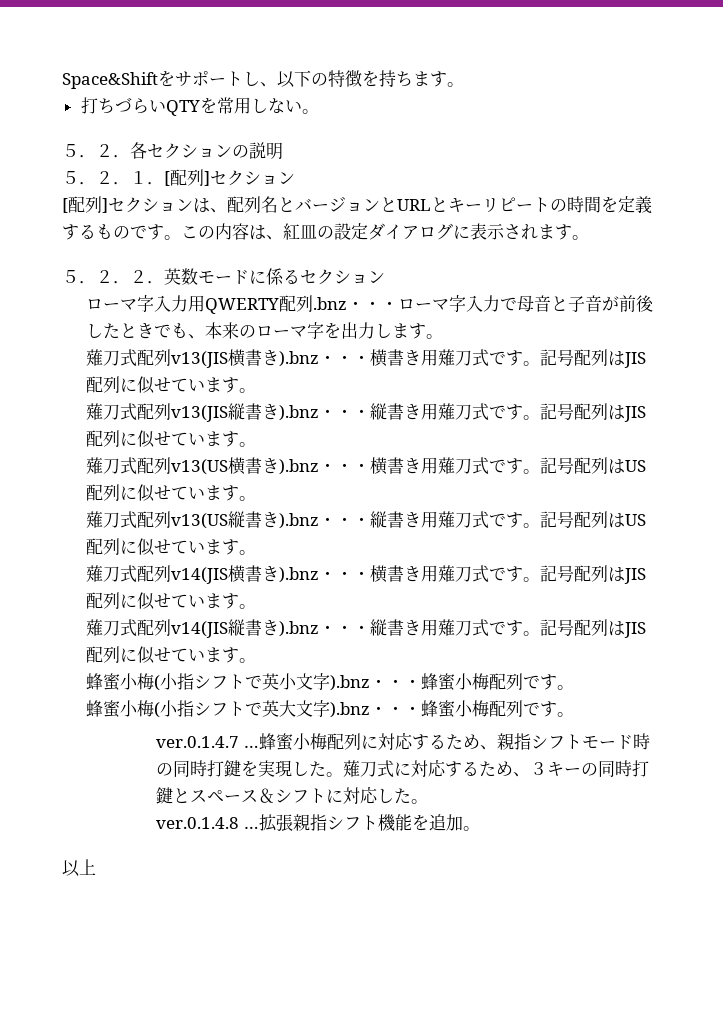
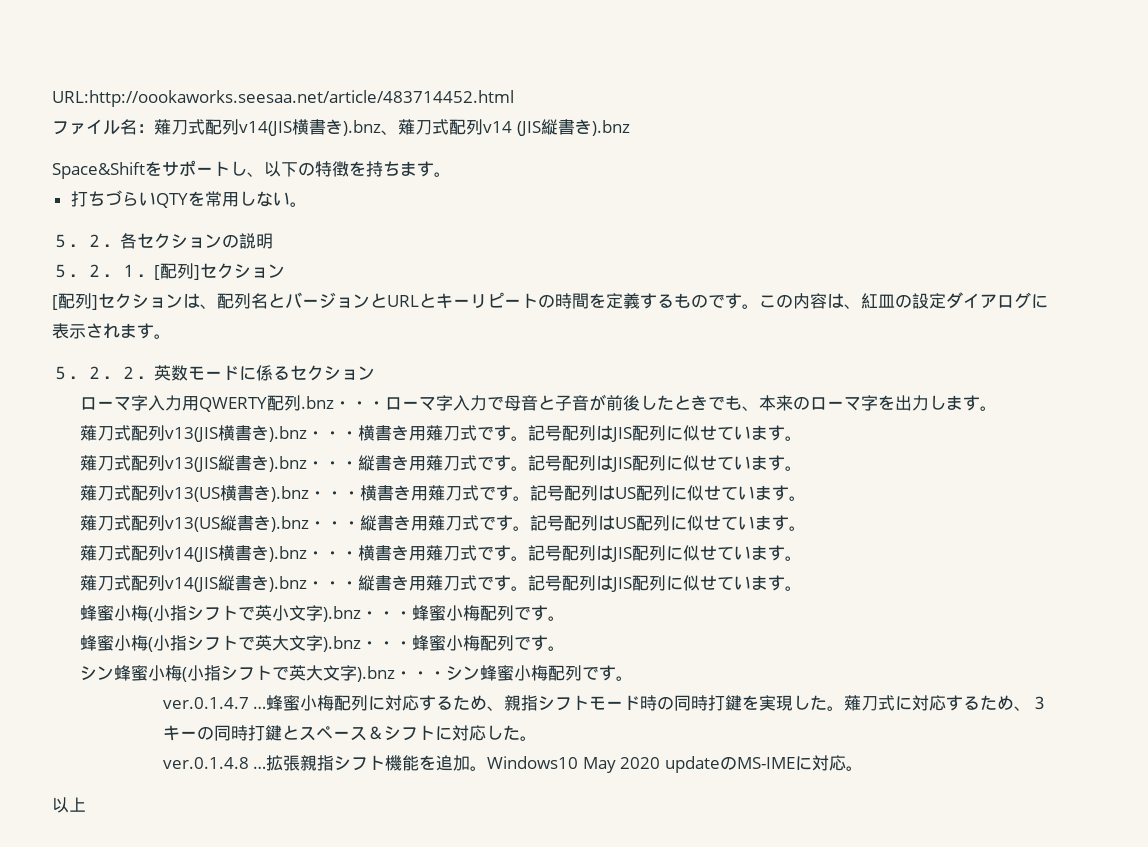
+ URL:http://oookaworks.seesaa.net/article/483714452.html
+ ファイル名：薙刀式配列v14(JIS横書き).bnz、薙刀式配列v14 (JIS縦書き).bnz
+ シン蜂蜜小梅(小指シフトで英大文字).bnz・・・シン蜂蜜小梅配列です。
+ Windows10 May 2020 updateのMS-IMEに対応。

